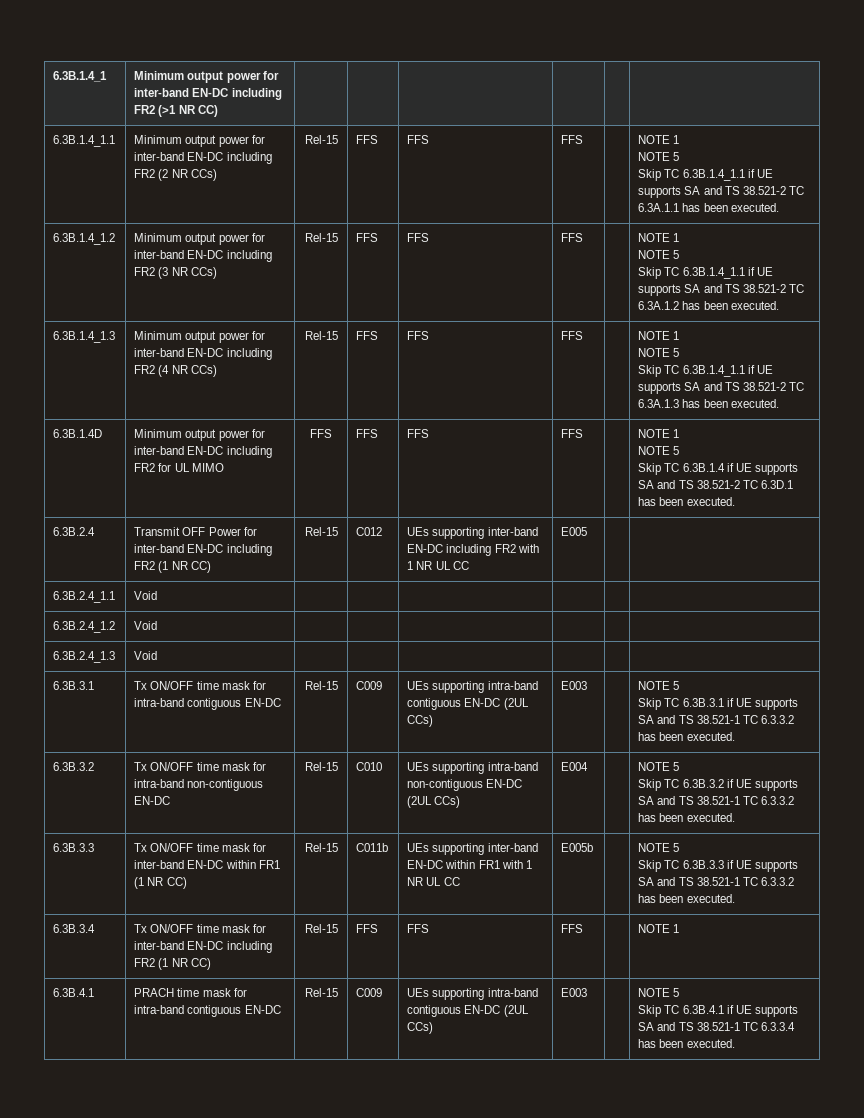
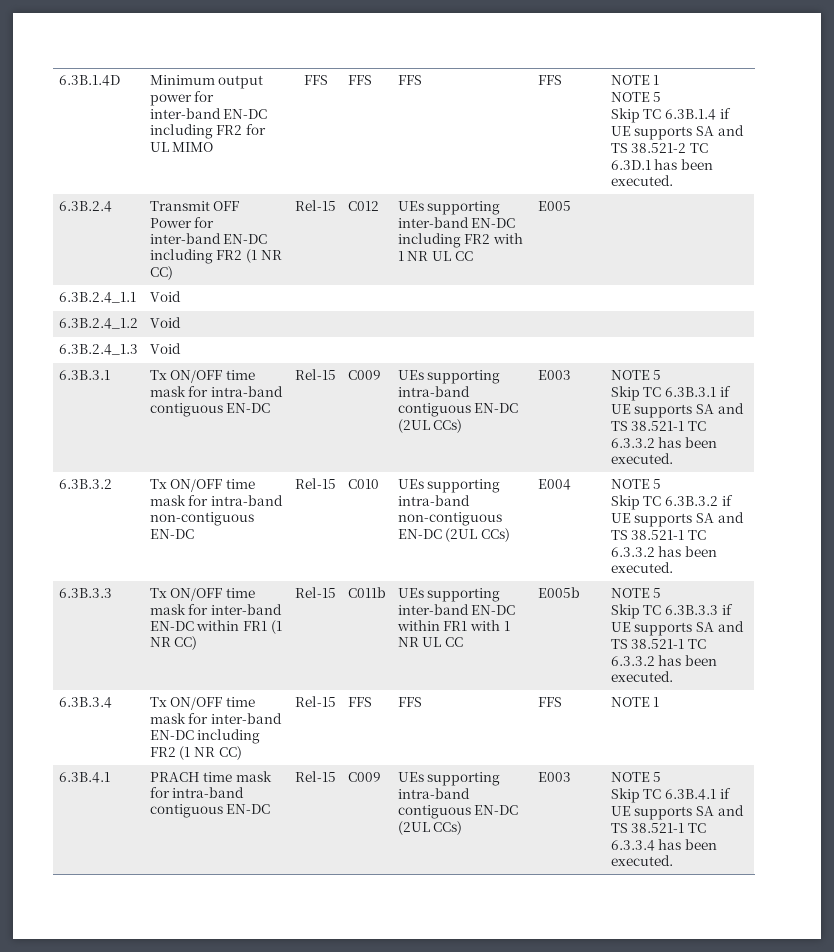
- 6.3B.1.4_1 | Minimum output power for inter-band EN-DC including FR2 (>1 NR CC) | | | | | |
- 6.3B.1.4_1.1 | Minimum output power for inter-band EN-DC including FR2 (2 NR CCs) | Rel-15 | FFS | FFS | FFS | | NOTE 1
- NOTE 5
- Skip TC 6.3B.1.4_1.1 if UE supports SA and TS 38.521-2 TC 6.3A.1.1 has been executed.
- 6.3B.1.4_1.2 | Minimum output power for inter-band EN-DC including FR2 (3 NR CCs) | Rel-15 | FFS | FFS | FFS | | NOTE 1
- NOTE 5
- Skip TC 6.3B.1.4_1.1 if UE supports SA and TS 38.521-2 TC 6.3A.1.2 has been executed.
- 6.3B.1.4_1.3 | Minimum output power for inter-band EN-DC including FR2 (4 NR CCs) | Rel-15 | FFS | FFS | FFS | | NOTE 1
- NOTE 5
- Skip TC 6.3B.1.4_1.1 if UE supports SA and TS 38.521-2 TC 6.3A.1.3 has been executed.

